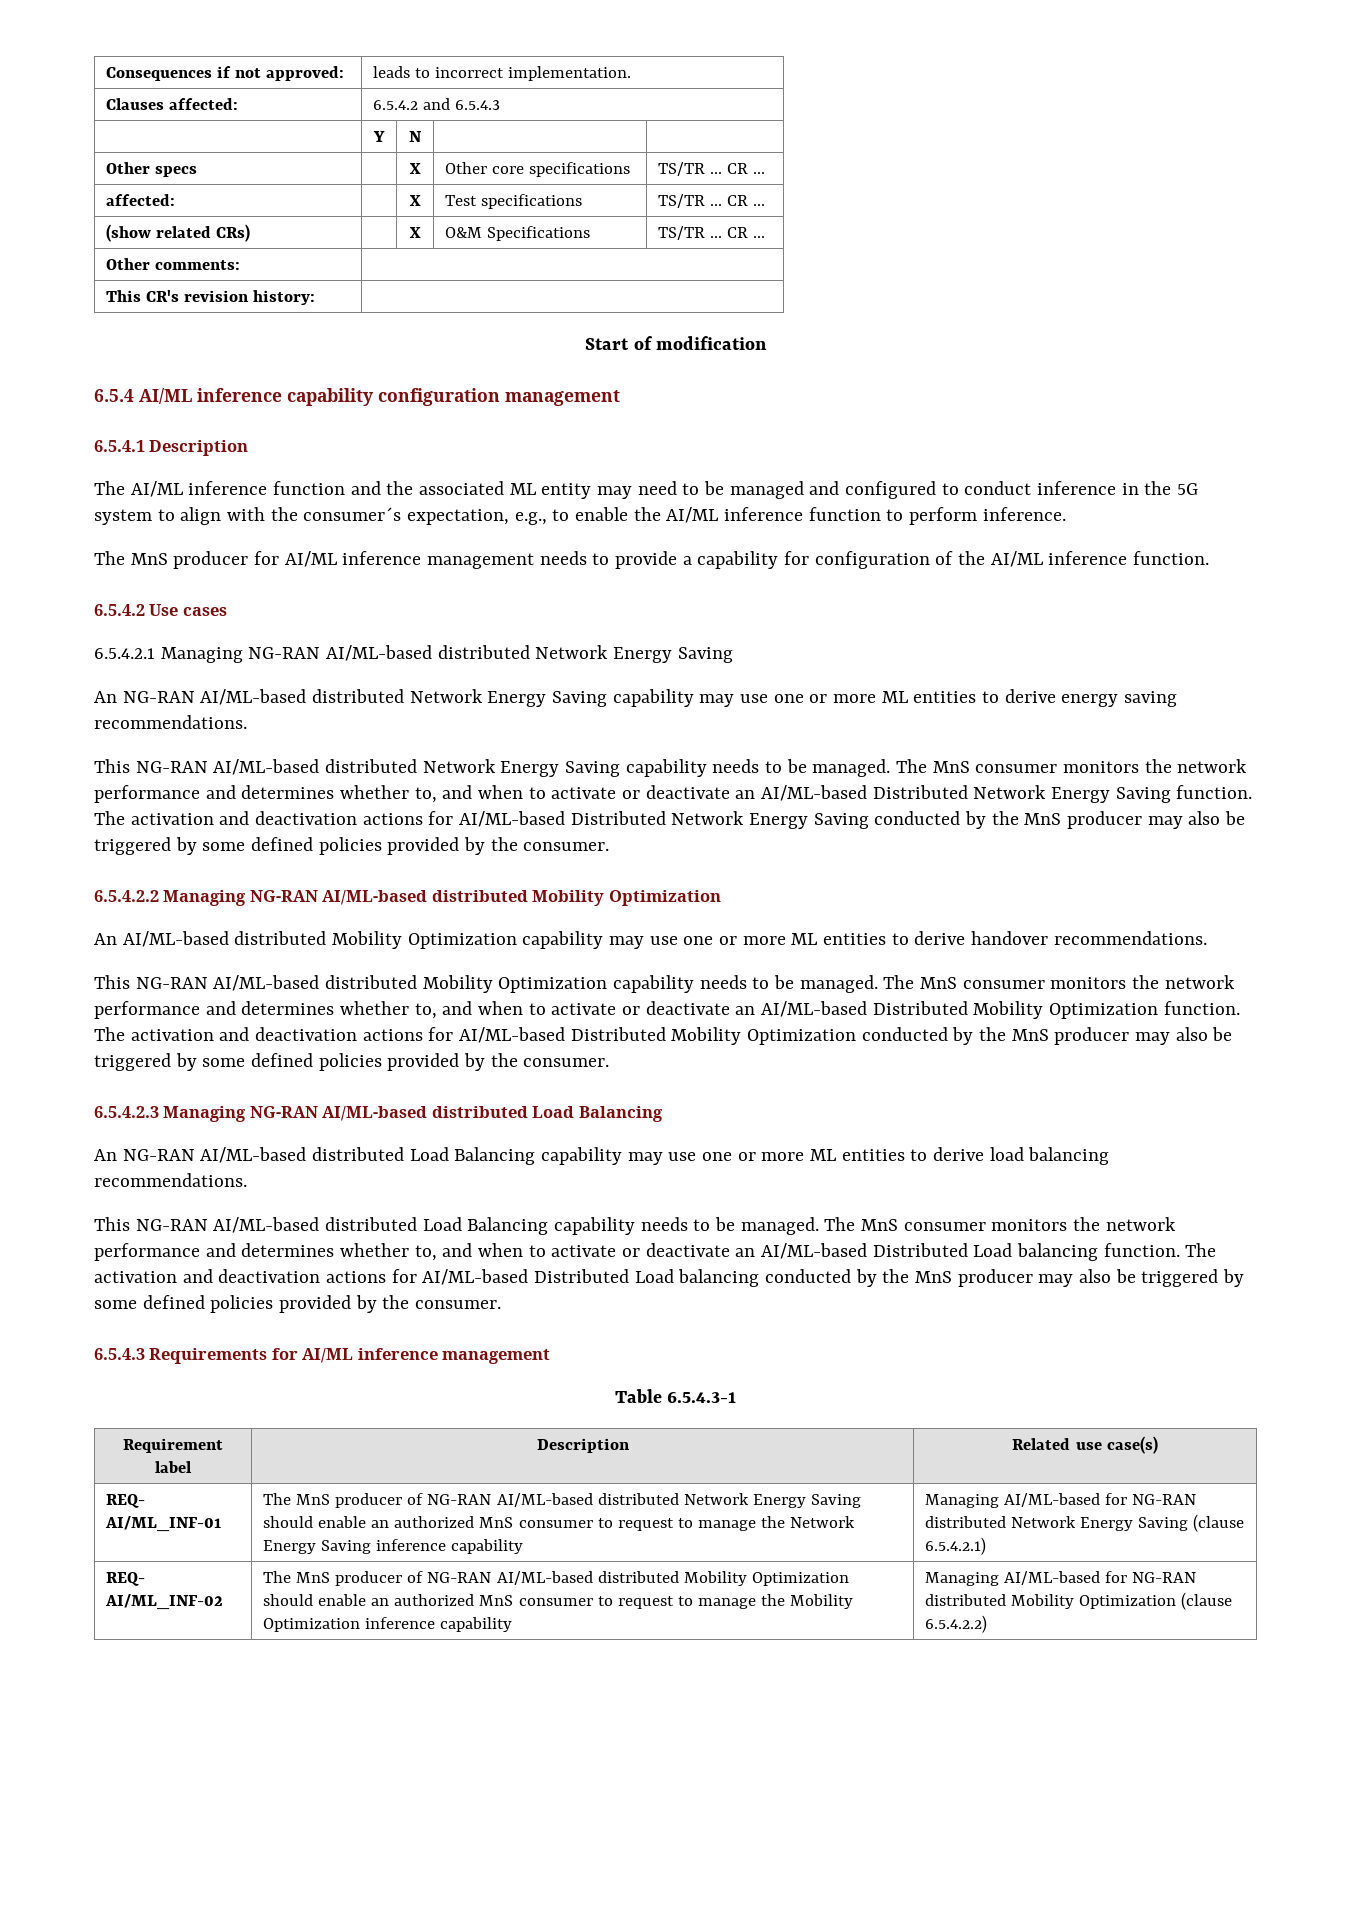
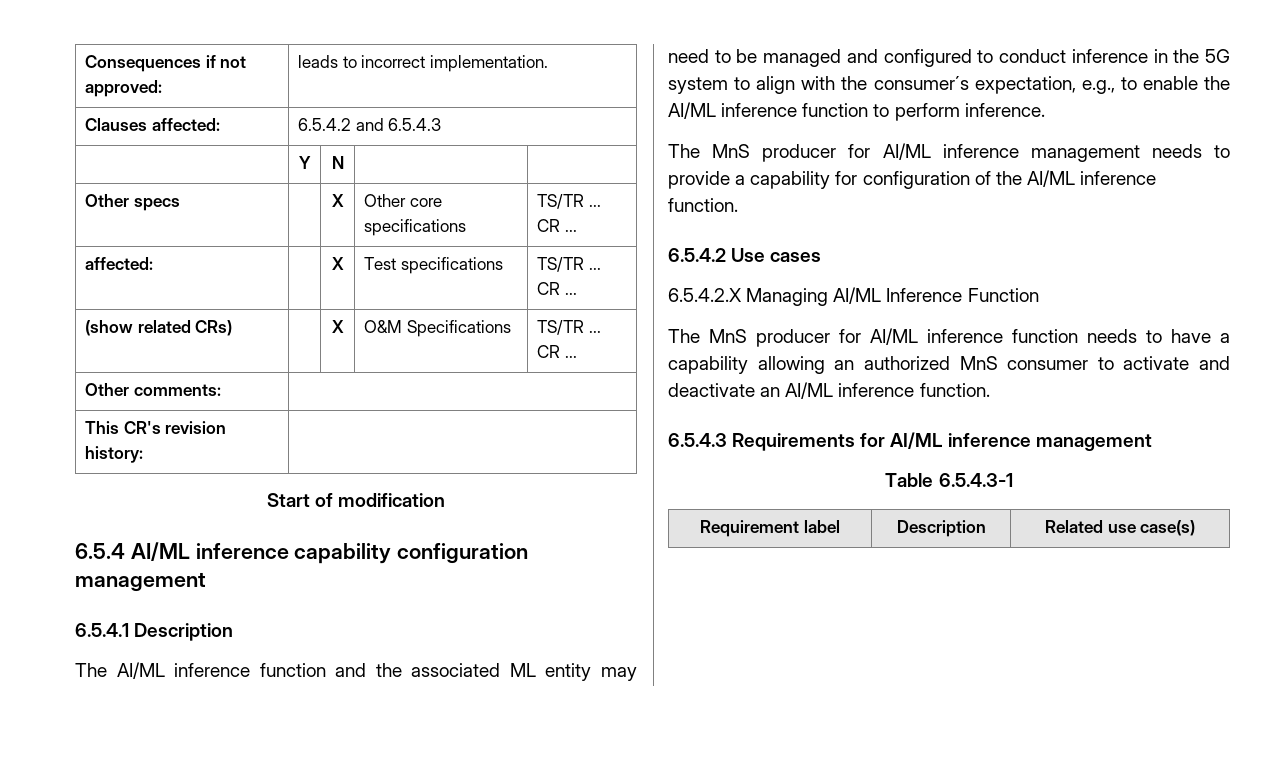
- 6.5.4.2.1 Managing NG-RAN AI/ML-based distributed Network Energy Saving
- An NG-RAN AI/ML-based distributed Network Energy Saving capability may use one or more ML entities to derive energy saving recommendations.
- This NG-RAN AI/ML-based distributed Network Energy Saving capability needs to be managed. The MnS consumer monitors the network performance and determines whether to, and when to activate or deactivate an AI/ML-based Distributed Network Energy Saving function. The activation and deactivation actions for AI/ML-based Distributed Network Energy Saving conducted by the MnS producer may also be triggered by some defined policies provided by the consumer.
- 6.5.4.2.2 Managing NG-RAN AI/ML-based distributed Mobility Optimization
- An AI/ML-based distributed Mobility Optimization capability may use one or more ML entities to derive handover recommendations.
- This NG-RAN AI/ML-based distributed Mobility Optimization capability needs to be managed. The MnS consumer monitors the network performance and determines whether to, and when to activate or deactivate an AI/ML-based Distributed Mobility Optimization function. The activation and deactivation actions for AI/ML-based Distributed Mobility Optimization conducted by the MnS producer may also be triggered by some defined policies provided by the consumer.
- 6.5.4.2.3 Managing NG-RAN AI/ML-based distributed Load Balancing
- An NG-RAN AI/ML-based distributed Load Balancing capability may use one or more ML entities to derive load balancing recommendations.
- This NG-RAN AI/ML-based distributed Load Balancing capability needs to be managed. The MnS consumer monitors the network performance and determines whether to, and when to activate or deactivate an AI/ML-based Distributed Load balancing function. The activation and deactivation actions for AI/ML-based Distributed Load balancing conducted by the MnS producer may also be triggered by some defined policies provided by the consumer.
+ 6.5.4.2.X Managing AI/ML Inference Function
+ The MnS producer for AI/ML inference function needs to have a capability allowing an authorized MnS consumer to activate and deactivate an AI/ML inference function.
- REQ- AI/ML_INF-01 | The MnS producer of NG-RAN AI/ML-based distributed Network Energy Saving should enable an authorized MnS consumer to request to manage the Network Energy Saving inference capability | Managing AI/ML-based for NG-RAN distributed Network Energy Saving (clause 6.5.4.2.1)
- REQ- AI/ML_INF-02 | The MnS producer of NG-RAN AI/ML-based distributed Mobility Optimization should enable an authorized MnS consumer to request to manage the Mobility Optimization inference capability | Managing AI/ML-based for NG-RAN distributed Mobility Optimization (clause 6.5.4.2.2)

